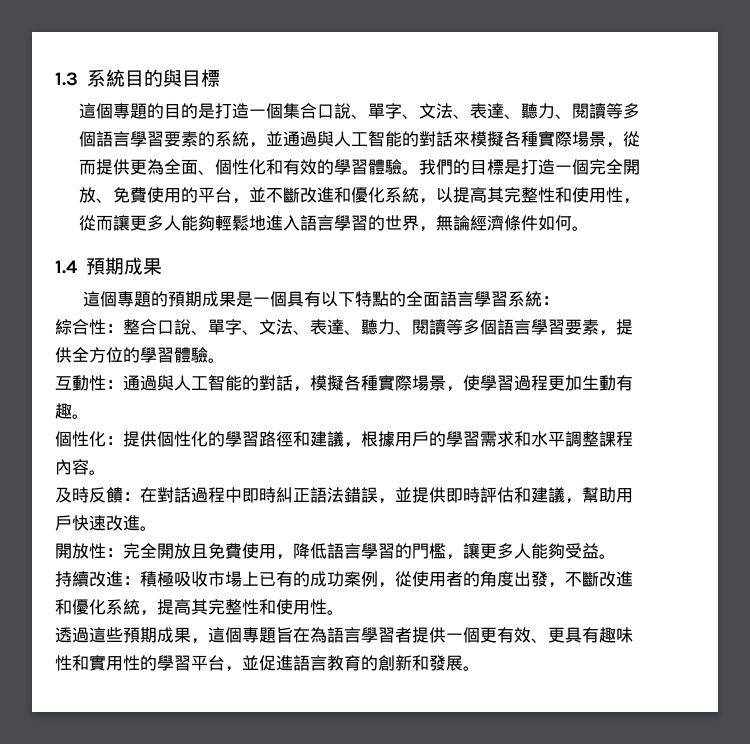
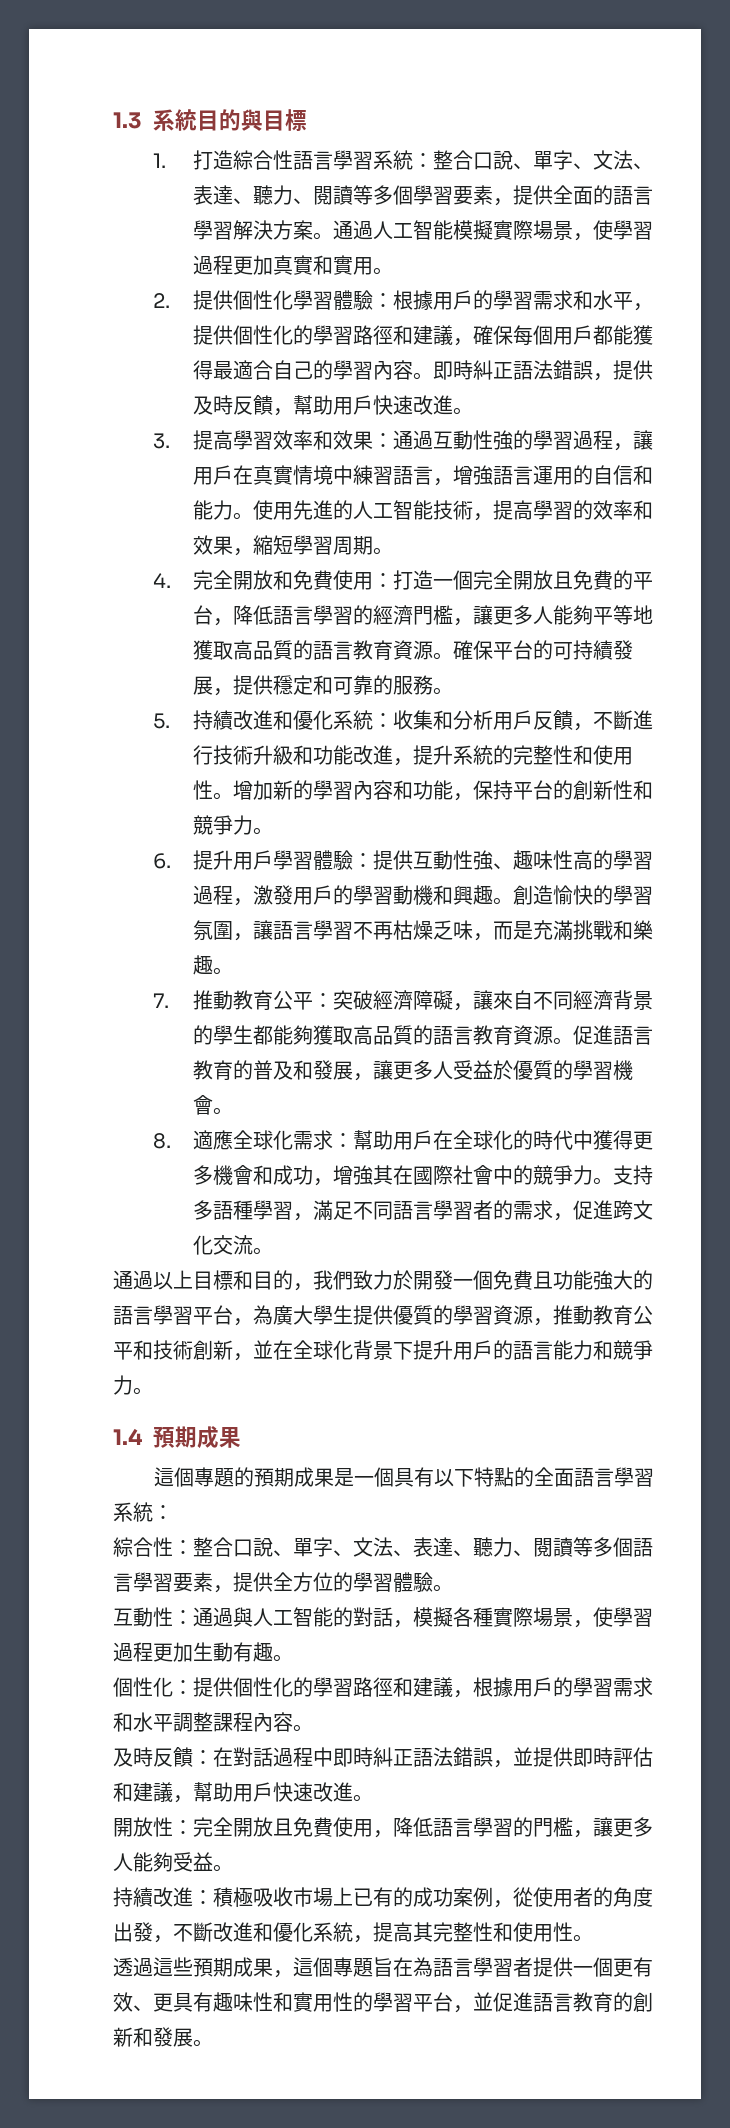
- 這個專題的目的是打造一個集合口說、單字、文法、表達、聽力、閱讀等多個語言學習要素的系統，並通過與人工智能的對話來模擬各種實際場景，從而提供更為全面、個性化和有效的學習體驗。我們的目標是打造一個完全開放、免費使用的平台，並不斷改進和優化系統，以提高其完整性和使用性，從而讓更多人能夠輕鬆地進入語言學習的世界，無論經濟條件如何。
+ 1.打造綜合性語言學習系統：整合口說、單字、文法、表達、聽力、閱讀等多個學習要素，提供全面的語言學習解決方案。通過人工智能模擬實際場景，使學習過程更加真實和實用。
+ 2.提供個性化學習體驗：根據用戶的學習需求和水平，提供個性化的學習路徑和建議，確保每個用戶都能獲得最適合自己的學習內容。即時糾正語法錯誤，提供及時反饋，幫助用戶快速改進。
+ 3.提高學習效率和效果：通過互動性強的學習過程，讓用戶在真實情境中練習語言，增強語言運用的自信和能力。使用先進的人工智能技術，提高學習的效率和效果，縮短學習周期。
+ 4.完全開放和免費使用：打造一個完全開放且免費的平台，降低語言學習的經濟門檻，讓更多人能夠平等地獲取高品質的語言教育資源。確保平台的可持續發展，提供穩定和可靠的服務。
+ 5.持續改進和優化系統：收集和分析用戶反饋，不斷進行技術升級和功能改進，提升系統的完整性和使用性。增加新的學習內容和功能，保持平台的創新性和競爭力。
+ 6.提升用戶學習體驗：提供互動性強、趣味性高的學習過程，激發用戶的學習動機和興趣。創造愉快的學習氛圍，讓語言學習不再枯燥乏味，而是充滿挑戰和樂趣。
+ 7.推動教育公平：突破經濟障礙，讓來自不同經濟背景的學生都能夠獲取高品質的語言教育資源。促進語言教育的普及和發展，讓更多人受益於優質的學習機會。
+ 8.適應全球化需求：幫助用戶在全球化的時代中獲得更多機會和成功，增強其在國際社會中的競爭力。支持多語種學習，滿足不同語言學習者的需求，促進跨文化交流。
+ 通過以上目標和目的，我們致力於開發一個免費且功能強大的語言學習平台，為廣大學生提供優質的學習資源，推動教育公平和技術創新，並在全球化背景下提升用戶的語言能力和競爭力。

